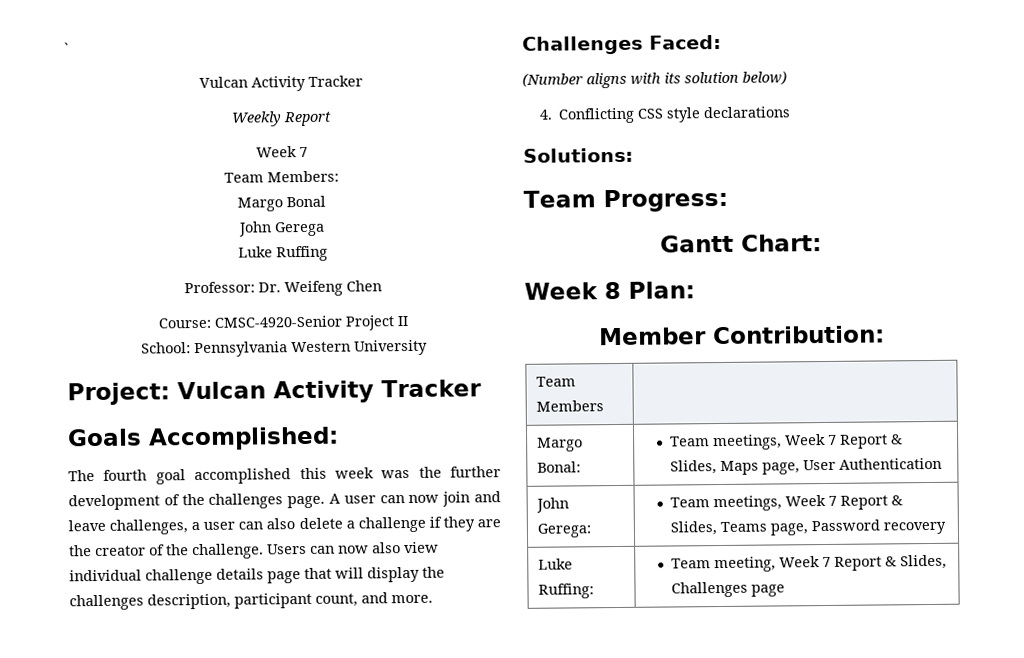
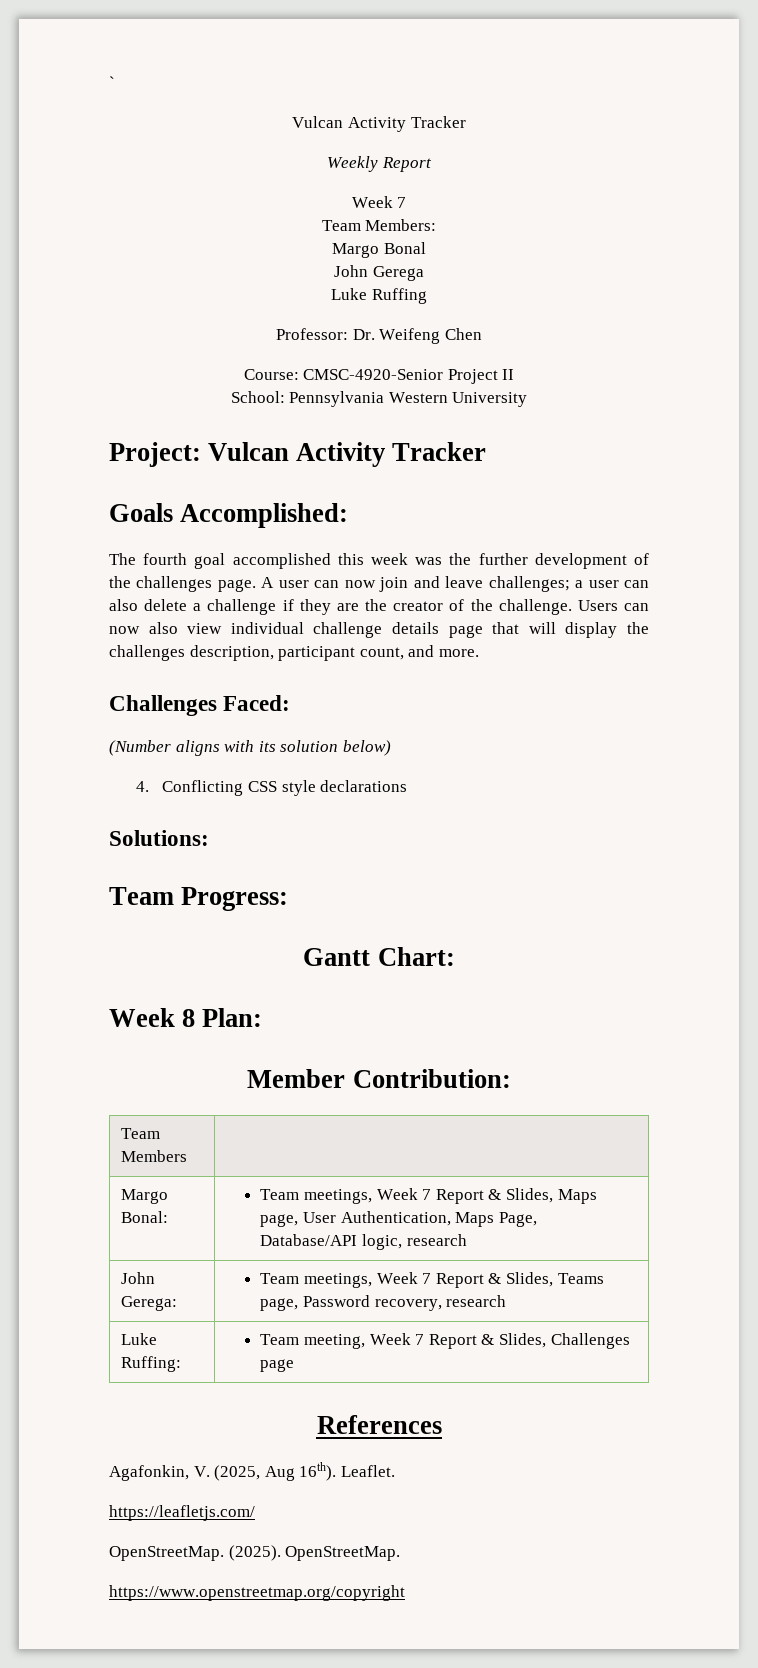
- A user can now join and leave challenges, a user can also delete a challenge if they are the creator of the challenge.
+ A user can now join and leave challenges; a user can also delete a challenge if they are the creator of the challenge.
- Margo Bonal: | Team meetings, Week 7 Report & Slides, Maps page, User Authentication
+ Margo Bonal: | Team meetings, Week 7 Report & Slides, Maps page, User Authentication, Maps Page, Database/API logic, research
- John Gerega: | Team meetings, Week 7 Report & Slides, Teams page, Password recovery
+ John Gerega: | Team meetings, Week 7 Report & Slides, Teams page, Password recovery, research
+ References
+ Agafonkin, V. (2025, Aug 16th). Leaflet.
+ https://leafletjs.com/
+ OpenStreetMap. (2025). OpenStreetMap.
+ https://www.openstreetmap.org/copyright

